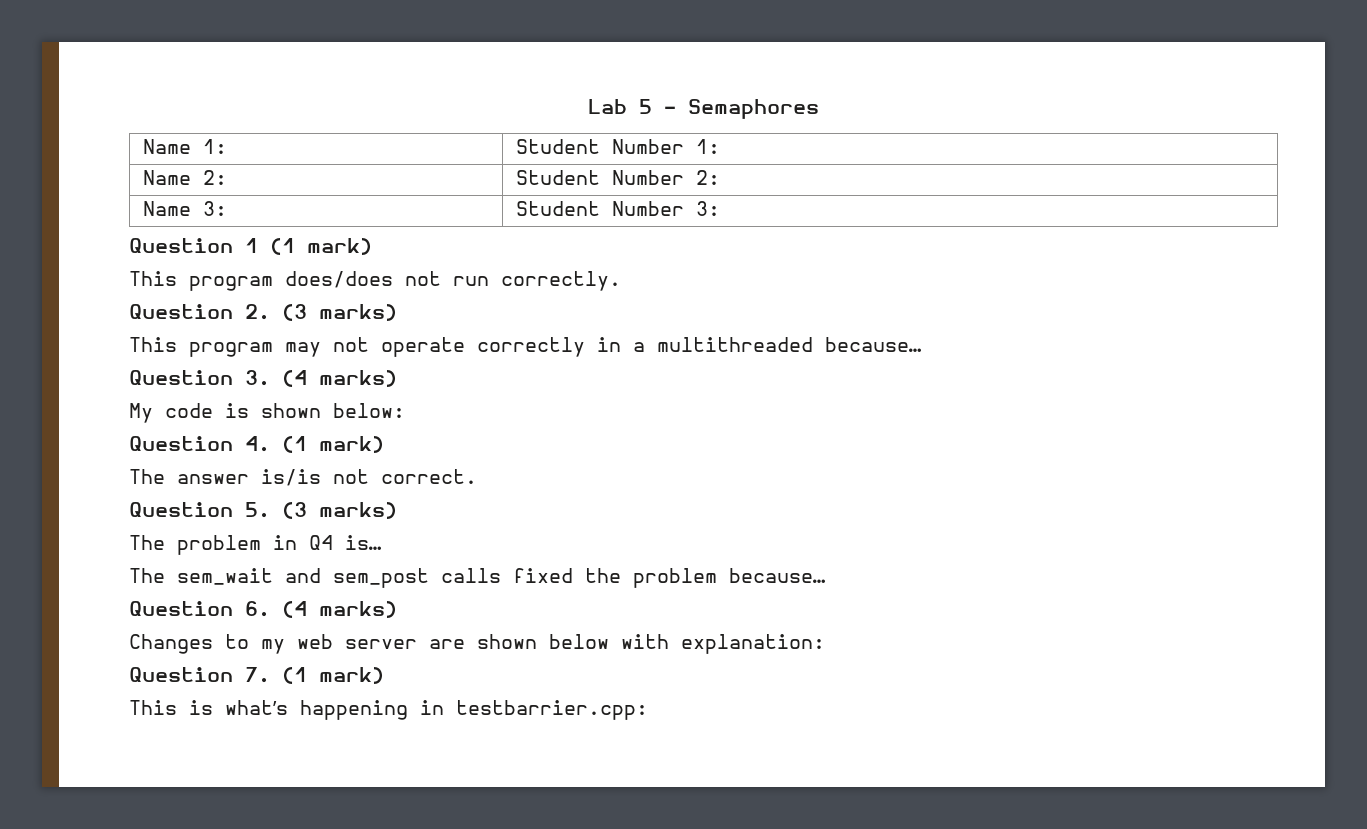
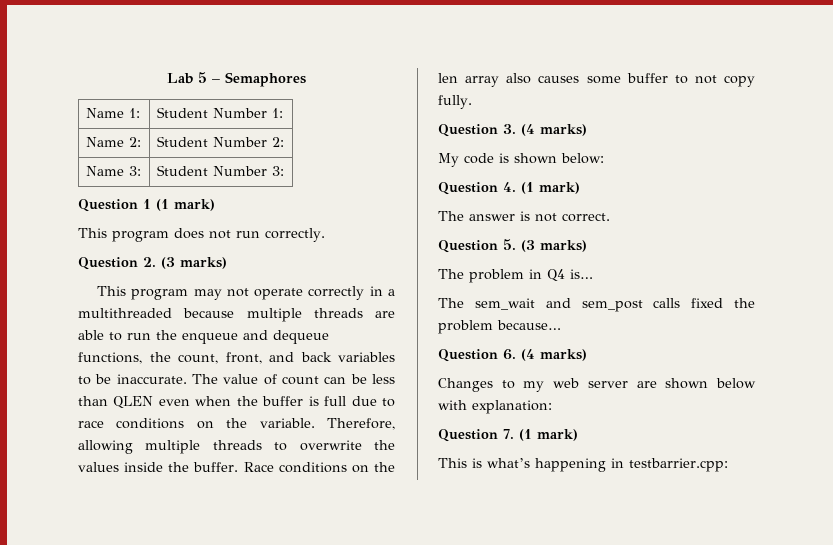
- This program does/does not run correctly.
+ This program does not run correctly.
- This program may not operate correctly in a multithreaded because…
+ This program may not operate correctly in a multithreaded because multiple threads are able to run the enqueue and dequeue functions, the count, front, and back variables to be inaccurate. The value of count can be less than QLEN even when the buffer is full due to race conditions on the variable. Therefore, allowing multiple threads to overwrite the values inside the buffer. Race conditions on the len array also causes some buffer to not copy fully.
- The answer is/is not correct.
+ The answer is not correct.

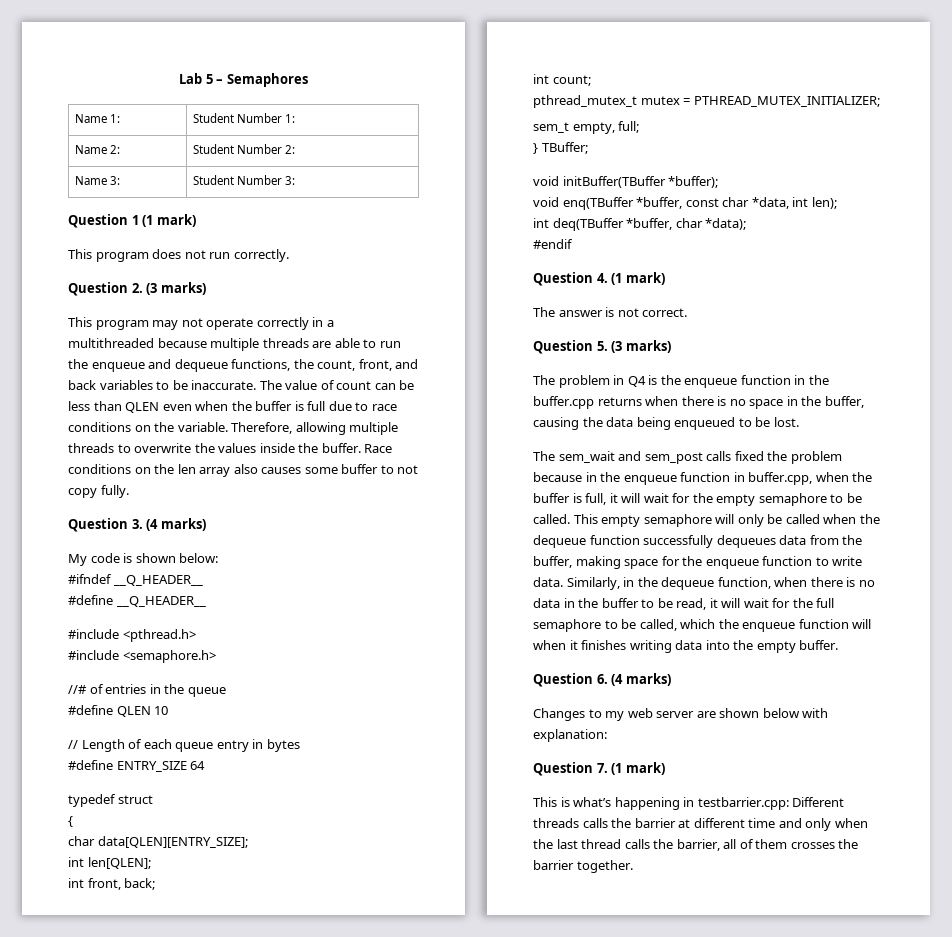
+ #ifndef __Q_HEADER__
+ #define __Q_HEADER__
+ #include <pthread.h>
+ #include <semaphore.h>
+ //# of entries in the queue
+ #define QLEN 10
+ // Length of each queue entry in bytes
+ #define ENTRY_SIZE 64
+ typedef struct
+ {
+ char data[QLEN][ENTRY_SIZE];
+ int len[QLEN];
+ int front, back;
+ int count;
+ pthread_mutex_t mutex = PTHREAD_MUTEX_INITIALIZER;
+ sem_t empty, full;
+ } TBuffer;
+ void initBuffer(TBuffer *buffer);
+ void enq(TBuffer *buffer, const char *data, int len);
+ int deq(TBuffer *buffer, char *data);
+ #endif
- The problem in Q4 is…
+ The problem in Q4 is the enqueue function in the buffer.cpp returns when there is no space in the buffer, causing the data being enqueued to be lost.
- The sem_wait and sem_post calls fixed the problem because…
+ The sem_wait and sem_post calls fixed the problem because in the enqueue function in buffer.cpp, when the buffer is full, it will wait for the empty semaphore to be called. This empty semaphore will only be called when the dequeue function successfully dequeues data from the buffer, making space for the enqueue function to write data. Similarly, in the dequeue function, when there is no data in the buffer to be read, it will wait for the full semaphore to be called, which the enqueue function will when it finishes writing data into the empty buffer.
- This is what’s happening in testbarrier.cpp:
+ This is what’s happening in testbarrier.cpp: Different threads calls the barrier at different time and only when the last thread calls the barrier, all of them crosses the barrier together.

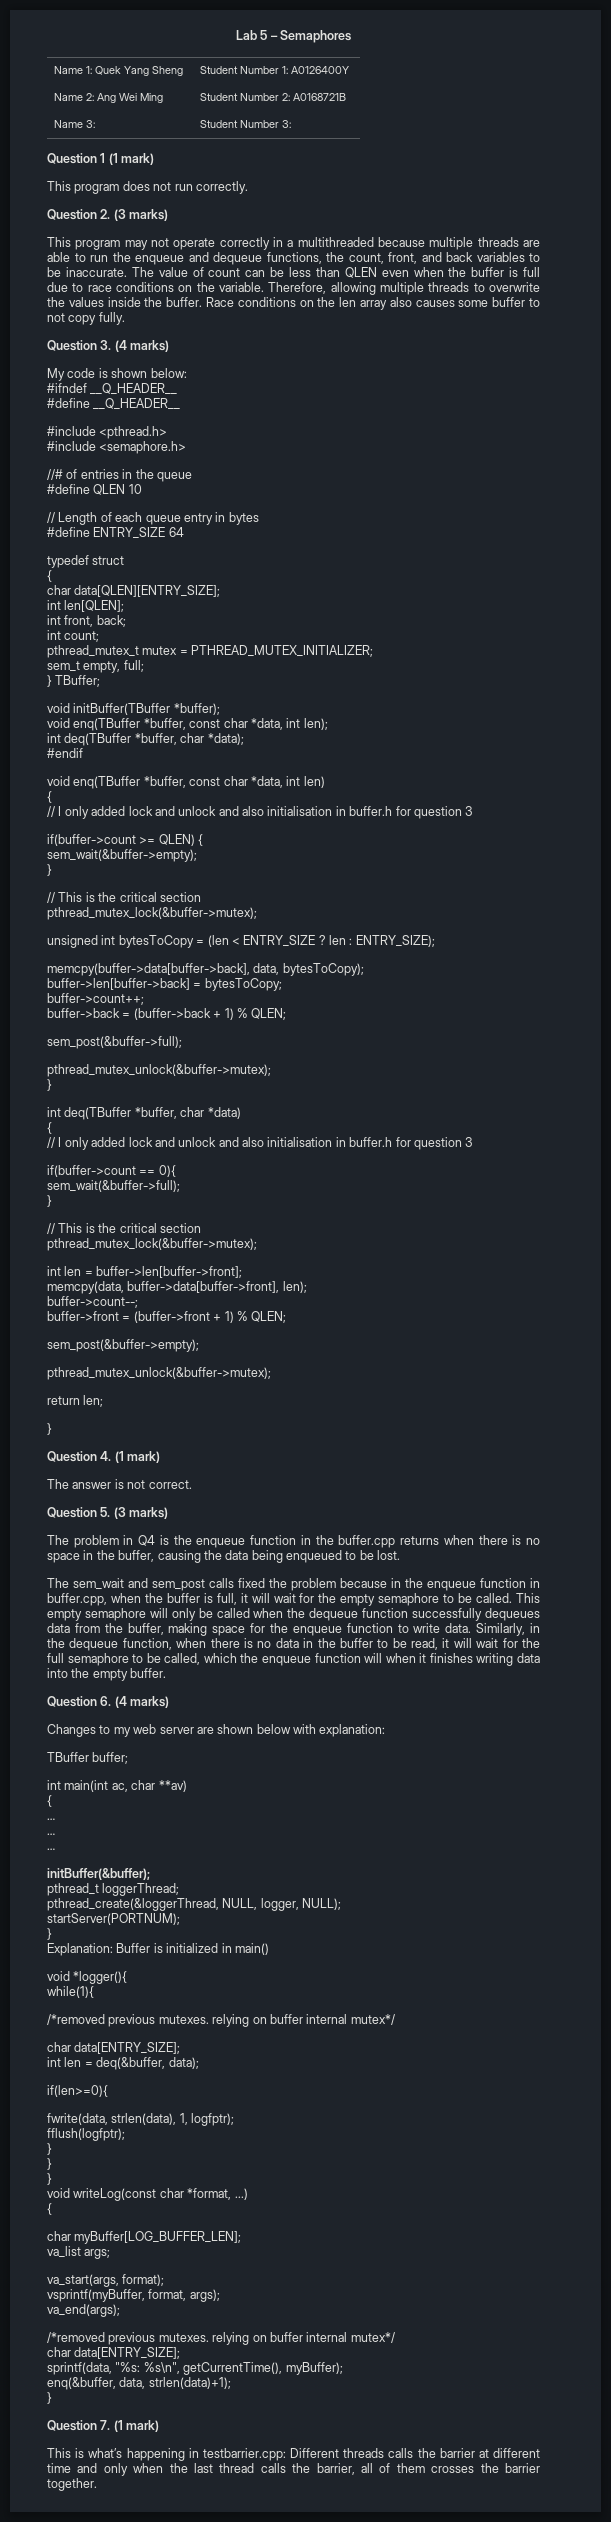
- Name 1: | Student Number 1:
+ Name 1: Quek Yang Sheng | Student Number 1: A0126400Y
- Name 2: | Student Number 2:
+ Name 2: Ang Wei Ming | Student Number 2: A0168721B
+ void enq(TBuffer *buffer, const char *data, int len)
+ {
+ // I only added lock and unlock and also initialisation in buffer.h for question 3
+ if(buffer->count >= QLEN) {
+ sem_wait(&buffer->empty);
+ }
+ // This is the critical section
+ pthread_mutex_lock(&buffer->mutex);
+ unsigned int bytesToCopy = (len < ENTRY_SIZE ? len : ENTRY_SIZE);
+ memcpy(buffer->data[buffer->back], data, bytesToCopy);
+ buffer->len[buffer->back] = bytesToCopy;
+ buffer->count++;
+ buffer->back = (buffer->back + 1) % QLEN;
+ sem_post(&buffer->full);
+ pthread_mutex_unlock(&buffer->mutex);
+ }
+ int deq(TBuffer *buffer, char *data)
+ {
+ // I only added lock and unlock and also initialisation in buffer.h for question 3
+ if(buffer->count == 0){
+ sem_wait(&buffer->full);
+ }
+ // This is the critical section
+ pthread_mutex_lock(&buffer->mutex);
+ int len = buffer->len[buffer->front];
+ memcpy(data, buffer->data[buffer->front], len);
+ buffer->count--;
+ buffer->front = (buffer->front + 1) % QLEN;
+ sem_post(&buffer->empty);
+ pthread_mutex_unlock(&buffer->mutex);
+ return len;
+ }
+ TBuffer buffer;
+ int main(int ac, char **av)
+ {
+ …
+ …
+ …
+ initBuffer(&buffer);
+ pthread_t loggerThread;
+ pthread_create(&loggerThread, NULL, logger, NULL);
+ startServer(PORTNUM);
+ }
+ Explanation: Buffer is initialized in main()
+ void *logger(){
+ while(1){
+ /*removed previous mutexes. relying on buffer internal mutex*/
+ char data[ENTRY_SIZE];
+ int len = deq(&buffer, data);
+ if(len>=0){
+ fwrite(data, strlen(data), 1, logfptr);
+ fflush(logfptr);
+ }
+ }
+ }
+ void writeLog(const char *format, ...)
+ {
+ char myBuffer[LOG_BUFFER_LEN];
+ va_list args;
+ va_start(args, format);
+ vsprintf(myBuffer, format, args);
+ va_end(args);
+ /*removed previous mutexes. relying on buffer internal mutex*/
+ char data[ENTRY_SIZE];
+ sprintf(data, "%s: %s\n", getCurrentTime(), myBuffer);
+ enq(&buffer, data, strlen(data)+1);
+ }

